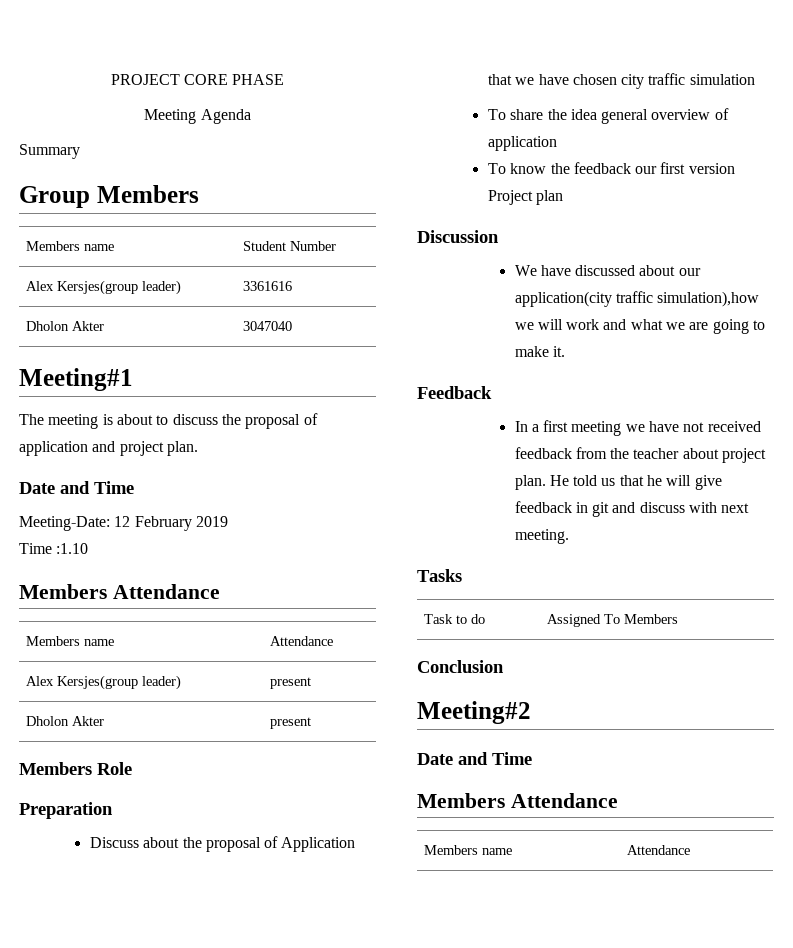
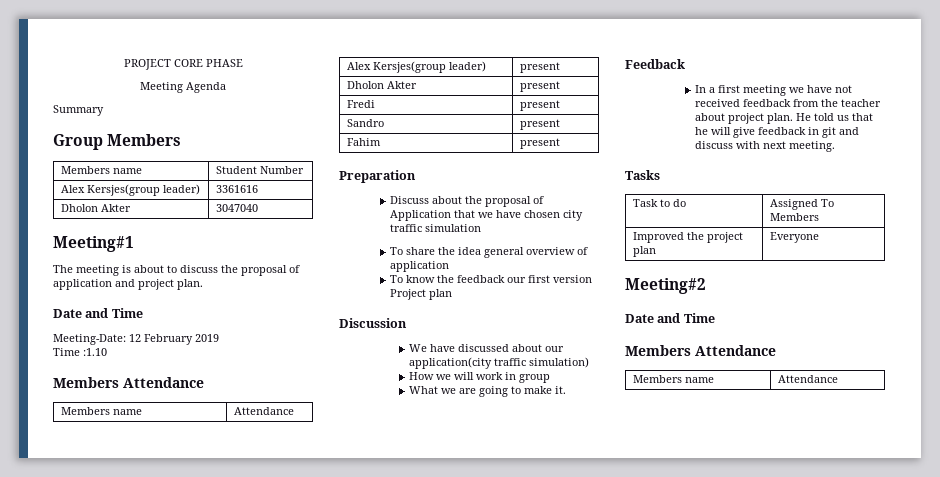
- Members Role
+ Fredi | present
+ Sandro | present
+ Fahim | present
- We have discussed about our application(city traffic simulation),how we will work and what we are going to make it.
+ We have discussed about our application(city traffic simulation)
+ How we will work in group
+ What we are going to make it.
- Conclusion
+ Improved the project plan | Everyone

